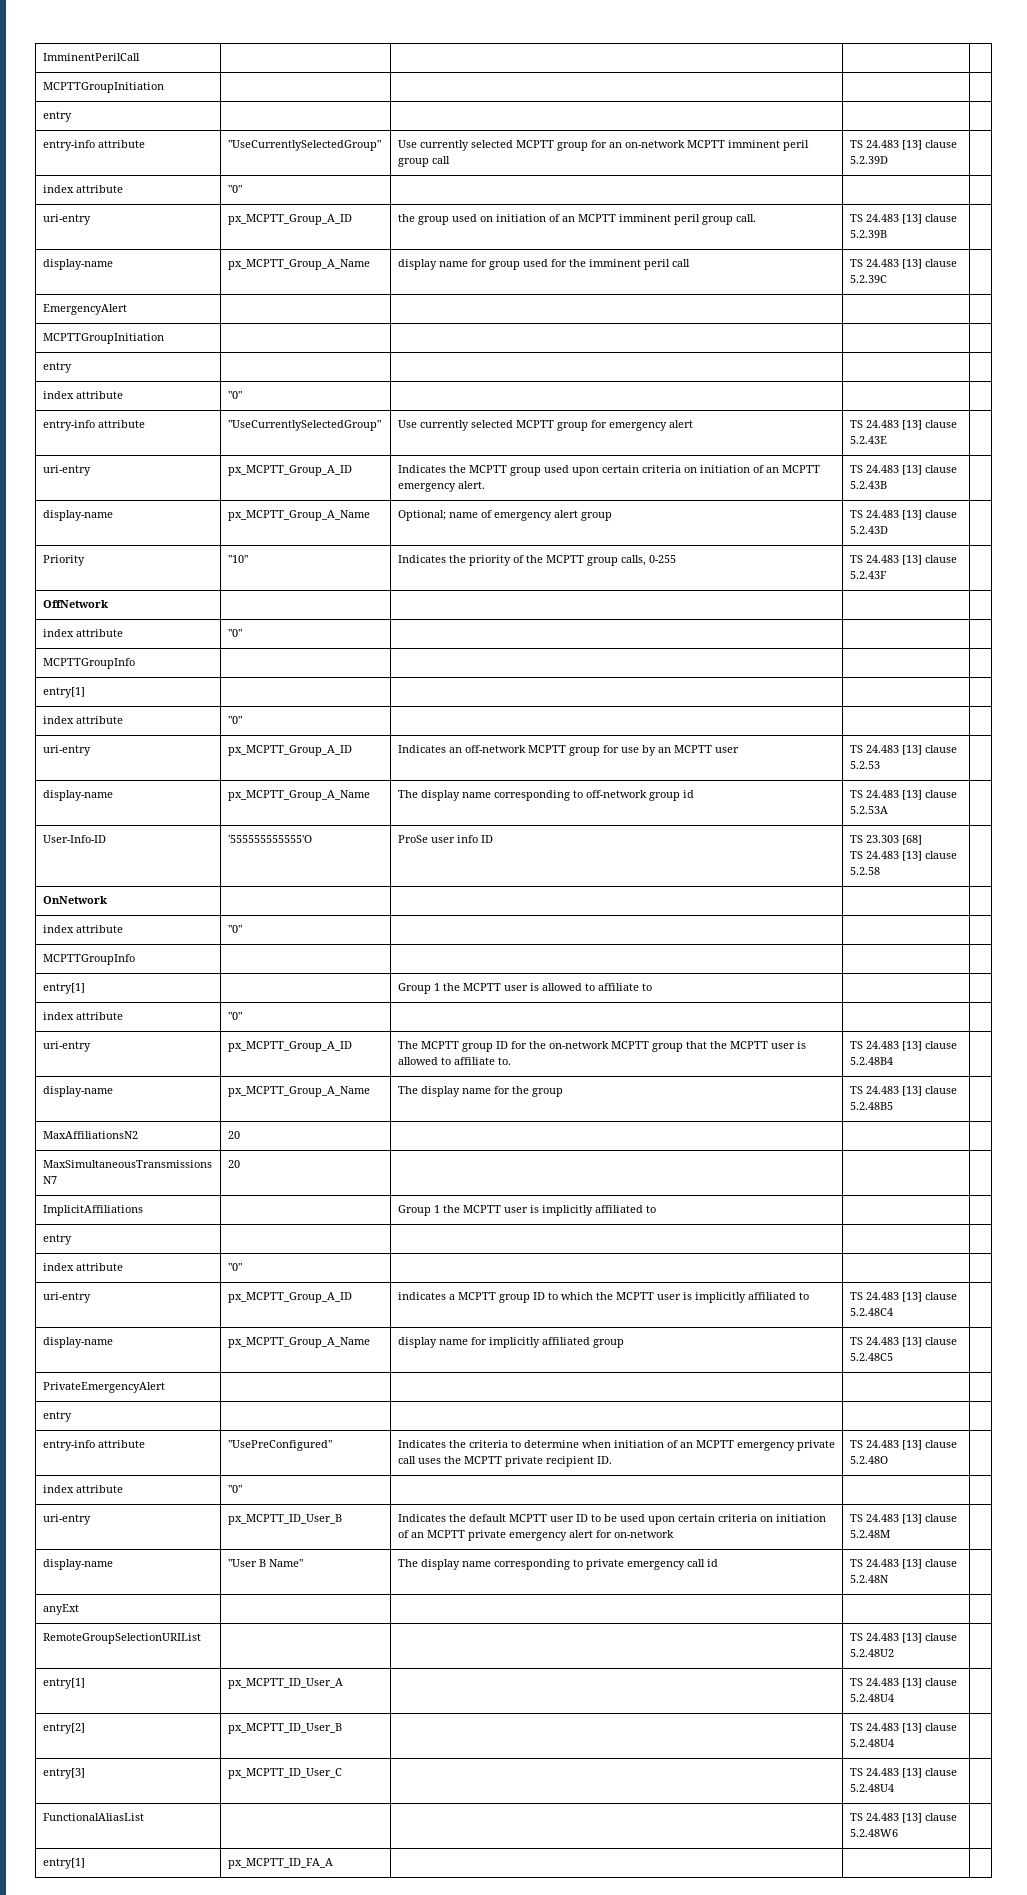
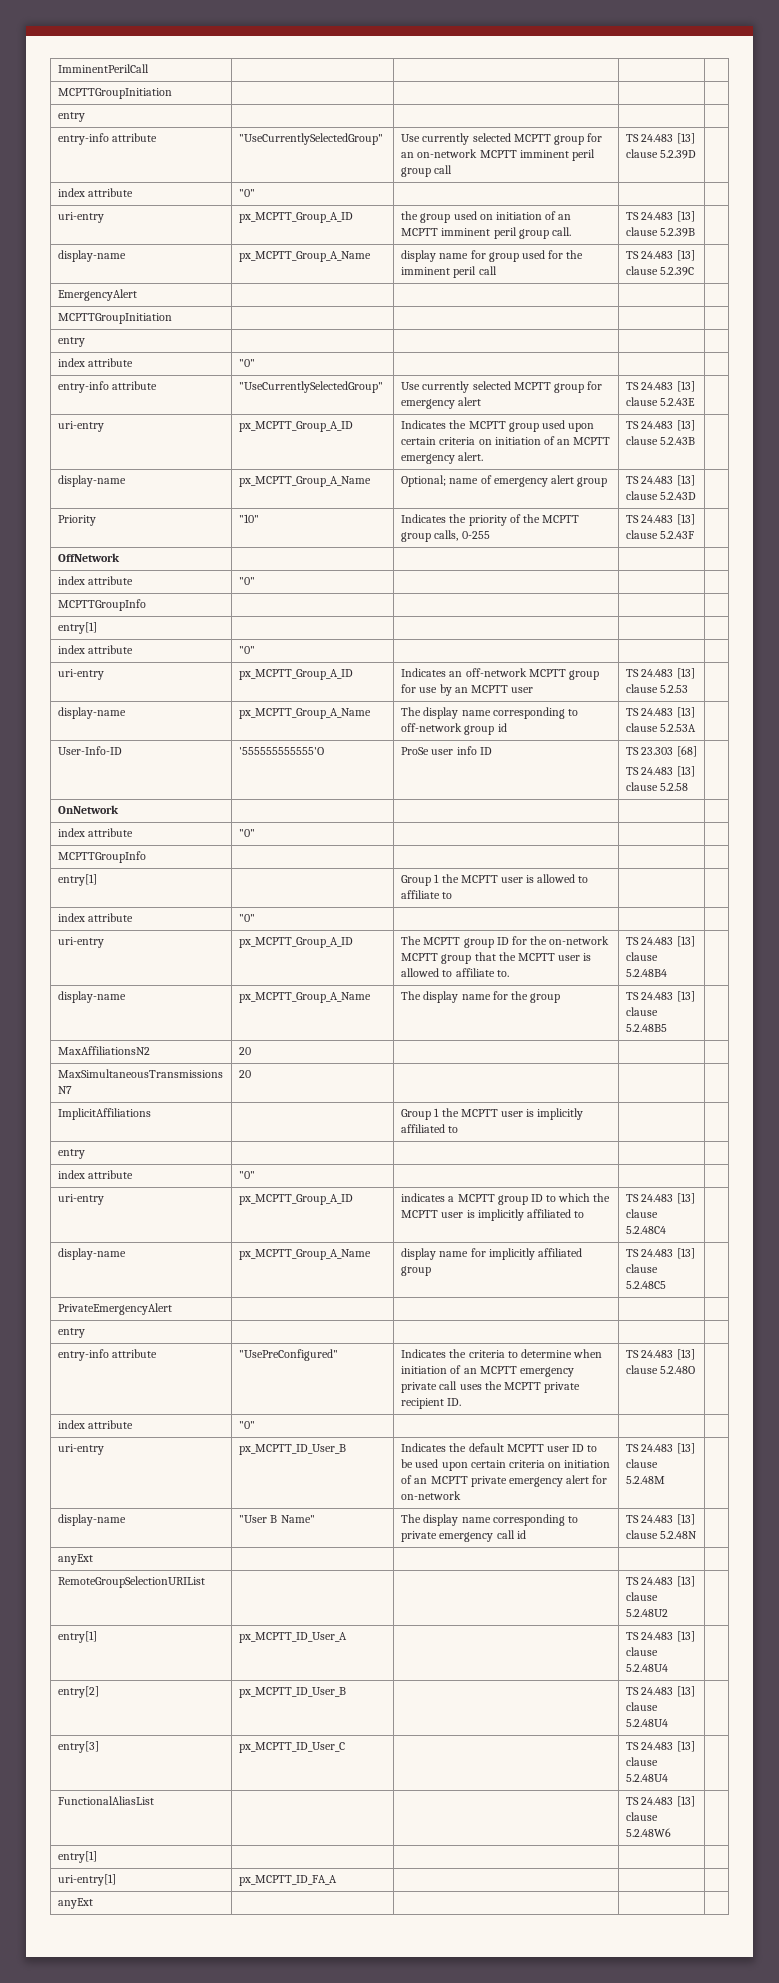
  FunctionalAliasList | | | TS 24.483 [13] clause 5.2.48W6 |
- entry[1] | px_MCPTT_ID_FA_A | | |
+ entry[1] | | | |
+ uri-entry[1] | px_MCPTT_ID_FA_A | | |
+ anyExt | | | |

